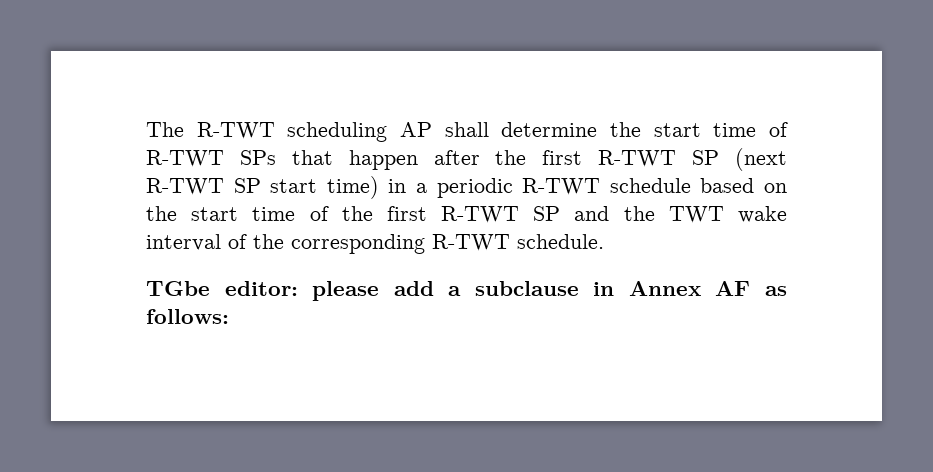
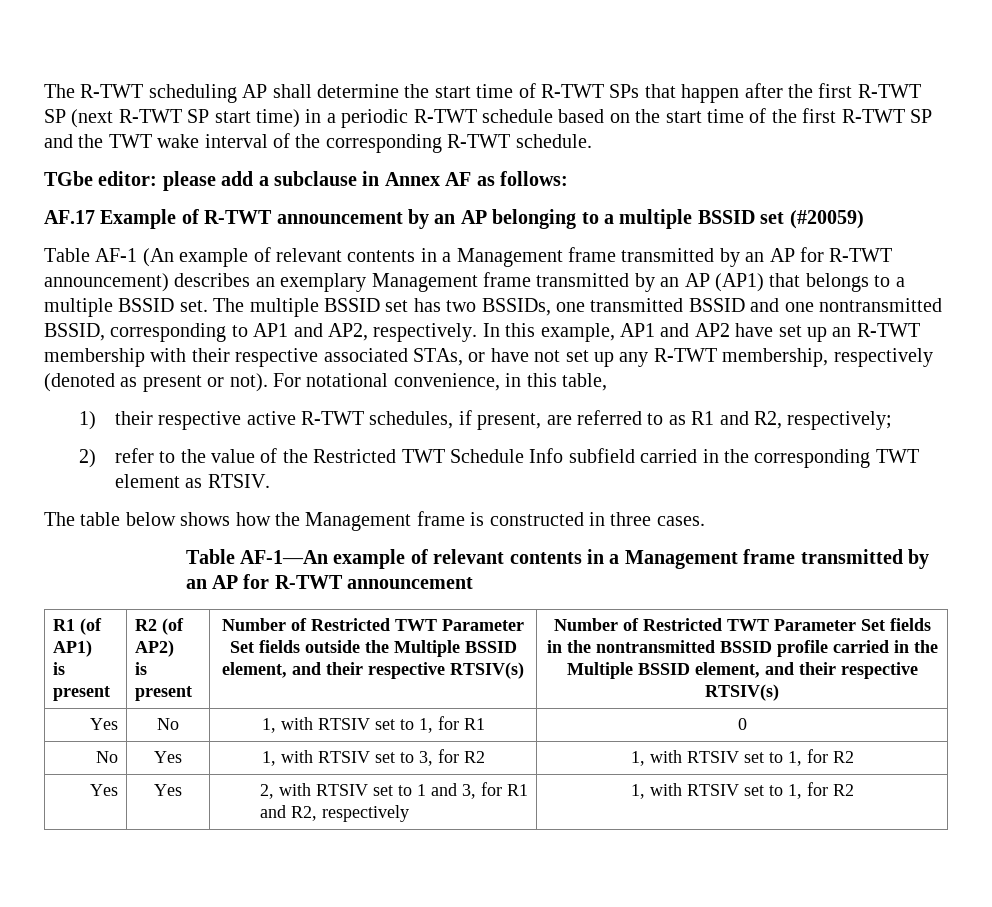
+ AF.17 Example of R-TWT announcement by an AP belonging to a multiple BSSID set (#20059)
+ Table AF-1 (An example of relevant contents in a Management frame transmitted by an AP for R-TWT announcement) describes an exemplary Management frame transmitted by an AP (AP1) that belongs to a multiple BSSID set. The multiple BSSID set has two BSSIDs, one transmitted BSSID and one nontransmitted BSSID, corresponding to AP1 and AP2, respectively. In this example, AP1 and AP2 have set up an R-TWT membership with their respective associated STAs, or have not set up any R-TWT membership, respectively (denoted as present or not). For notational convenience, in this table,
+ 1) their respective active R-TWT schedules, if present, are referred to as R1 and R2, respectively;
+ 2) refer to the value of the Restricted TWT Schedule Info subfield carried in the corresponding TWT element as RTSIV.
+ The table below shows how the Management frame is constructed in three cases.
+ Table AF-1—An example of relevant contents in a Management frame transmitted by an AP for R-TWT announcement
+ R1 (of AP1)
+ is present | R2 (of AP2)
+ is present | Number of Restricted TWT Parameter Set fields outside the Multiple BSSID element, and their respective RTSIV(s) | Number of Restricted TWT Parameter Set fields in the nontransmitted BSSID profile carried in the Multiple BSSID element, and their respective RTSIV(s)
+ Yes | No | 1, with RTSIV set to 1, for R1 | 0
+ No | Yes | 1, with RTSIV set to 3, for R2 | 1, with RTSIV set to 1, for R2
+ Yes | Yes | 2, with RTSIV set to 1 and 3, for R1 and R2, respectively | 1, with RTSIV set to 1, for R2

